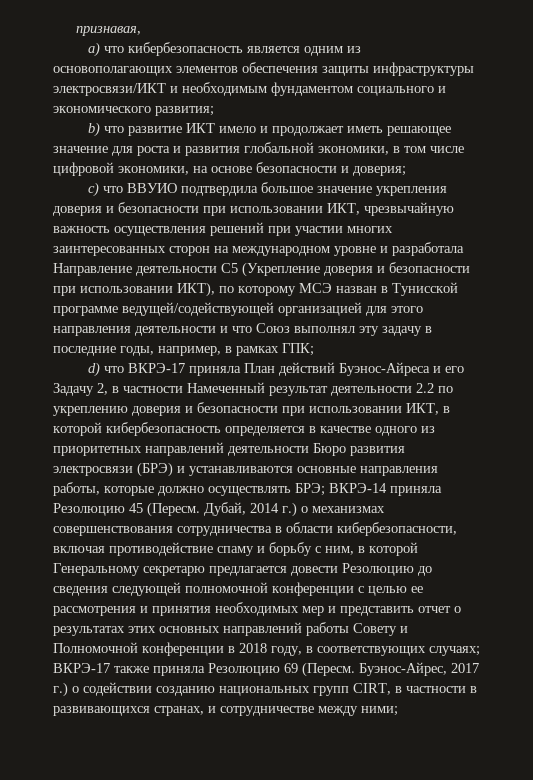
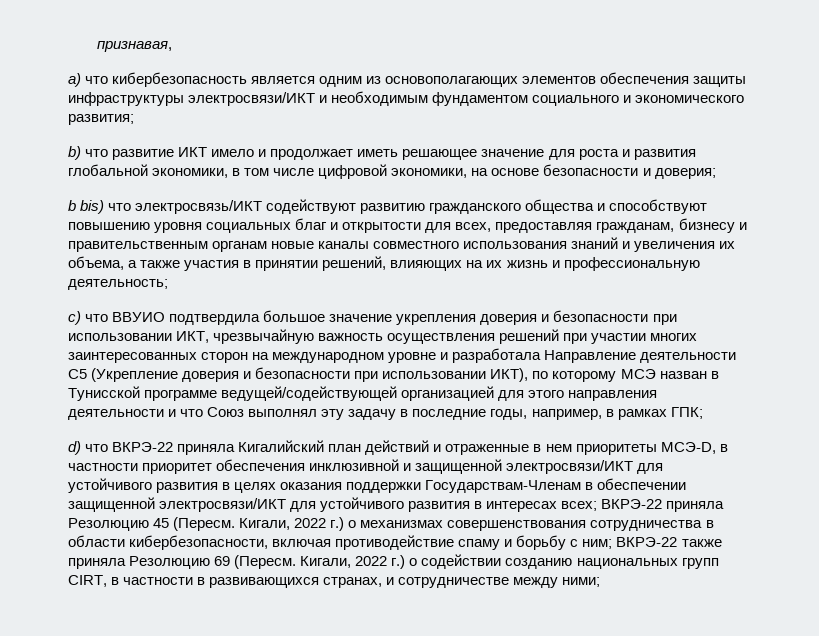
+ b bis) что электросвязь/ИКТ содействуют развитию гражданского общества и способствуют повышению уровня социальных благ и открытости для всех, предоставляя гражданам, бизнесу и правительственным органам новые каналы совместного использования знаний и увеличения их объема, а также участия в принятии решений, влияющих на их жизнь и профессиональную деятельность;
- d) что ВКРЭ-17 приняла План действий Буэнос-Айреса и его Задачу 2, в частности Намеченный результат деятельности 2.2 по укреплению доверия и безопасности при использовании ИКТ, в которой кибербезопасность определяется в качестве одного из приоритетных направлений деятельности Бюро развития электросвязи (БРЭ) и устанавливаются основные направления работы, которые должно осуществлять БРЭ; ВКРЭ-14 приняла Резолюцию 45 (Пересм.
+ d) что ВКРЭ-22 приняла Кигалийский план действий и отраженные в нем приоритеты МСЭ-D, в частности приоритет обеспечения инклюзивной и защищенной электросвязи/ИКТ для устойчивого развития в целях оказания поддержки Государствам-Членам в обеспечении защищенной электросвязи/ИКТ для устойчивого развития в интересах всех; ВКРЭ-22 приняла Резолюцию 45 (Пересм.
- Дубай, 2014 г.) о механизмах совершенствования сотрудничества в области кибербезопасности, включая противодействие спаму и борьбу с ним, в которой Генеральному секретарю предлагается довести Резолюцию до сведения следующей полномочной конференции с целью ее рассмотрения и принятия необходимых мер и представить отчет о результатах этих основных направлений работы Совету и Полномочной конференции в 2018 году, в соответствующих случаях; ВКРЭ-17 также приняла Резолюцию 69 (Пересм.
+ Кигали, 2022 г.) о механизмах совершенствования сотрудничества в области кибербезопасности, включая противодействие спаму и борьбу с ним; ВКРЭ-22 также приняла Резолюцию 69 (Пересм.
- Буэнос-Айрес, 2017 г.) о содействии созданию национальных групп CIRT, в частности в развивающихся странах, и сотрудничестве между ними;
+ Кигали, 2022 г.) о содействии созданию национальных групп CIRT, в частности в развивающихся странах, и сотрудничестве между ними;

